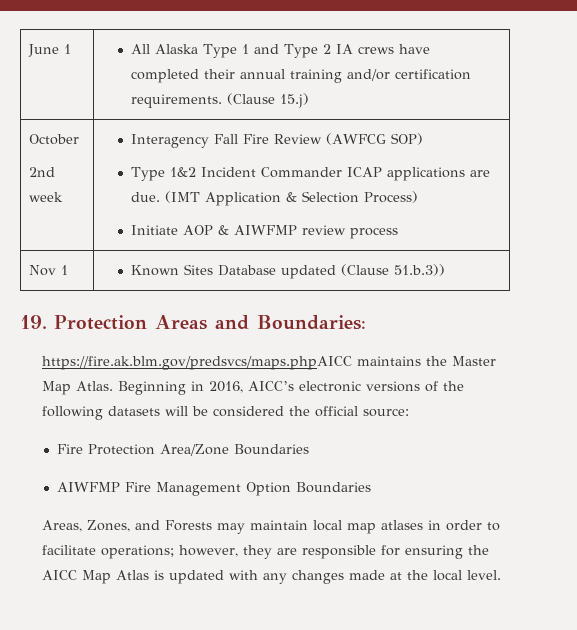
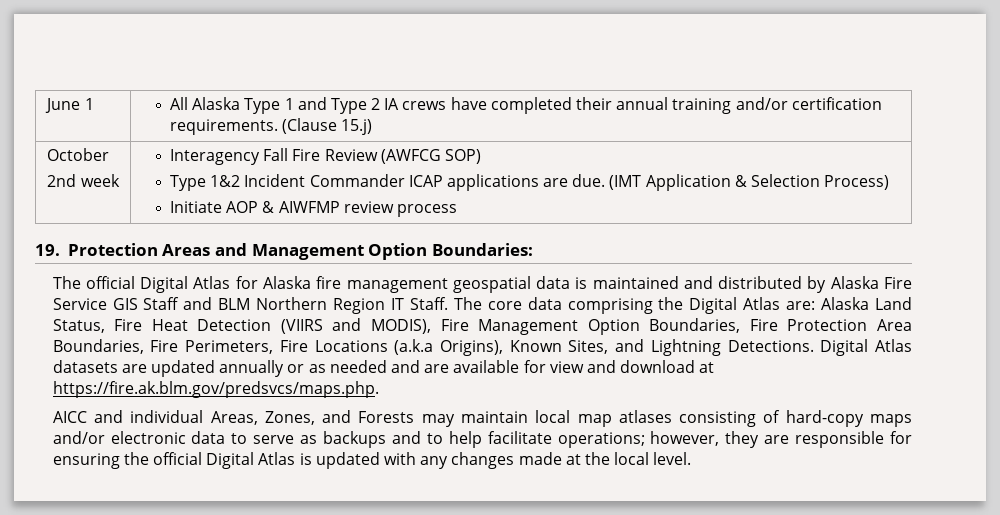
- Nov 1 | Known Sites Database updated (Clause 51.b.3))
- 19. Protection Areas and Boundaries:
+ 19. Protection Areas and Management Option Boundaries:
- https://fire.ak.blm.gov/predsvcs/maps.phpAICC maintains the Master Map Atlas. Beginning in 2016, AICC’s electronic versions of the following datasets will be considered the official source:
- Fire Protection Area/Zone Boundaries
- AIWFMP Fire Management Option Boundaries
- Areas, Zones, and Forests may maintain local map atlases in order to facilitate operations; however, they are responsible for ensuring the AICC Map Atlas is updated with any changes made at the local level.
+ The official Digital Atlas for Alaska fire management geospatial data is maintained and distributed by Alaska Fire Service GIS Staff and BLM Northern Region IT Staff. The core data comprising the Digital Atlas are: Alaska Land Status, Fire Heat Detection (VIIRS and MODIS), Fire Management Option Boundaries, Fire Protection Area Boundaries, Fire Perimeters, Fire Locations (a.k.a Origins), Known Sites, and Lightning Detections. Digital Atlas datasets are updated annually or as needed and are available for view and download at https://fire.ak.blm.gov/predsvcs/maps.php.
+ AICC and individual Areas, Zones, and Forests may maintain local map atlases consisting of hard-copy maps and/or electronic data to serve as backups and to help facilitate operations; however, they are responsible for ensuring the official Digital Atlas is updated with any changes made at the local level.

